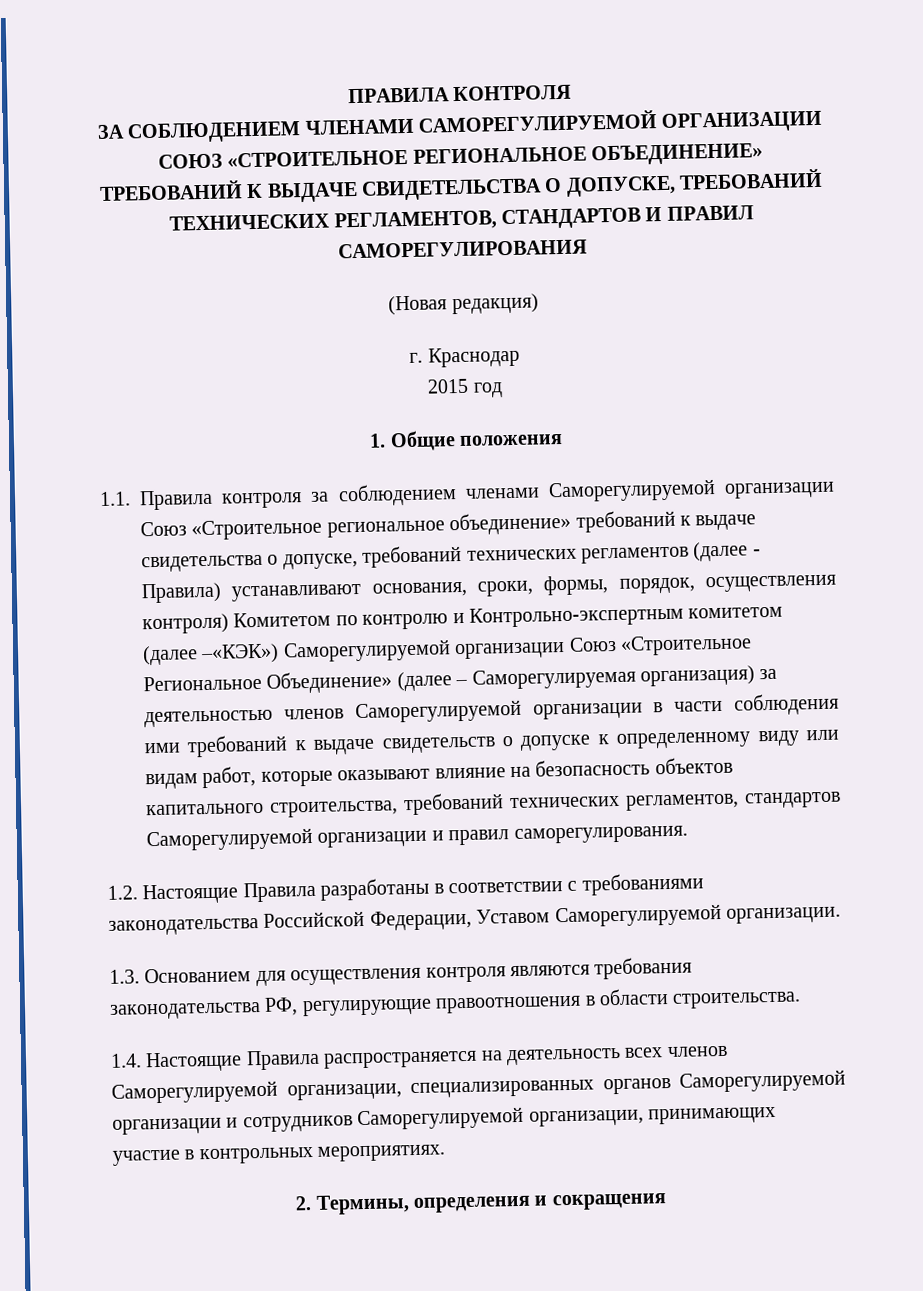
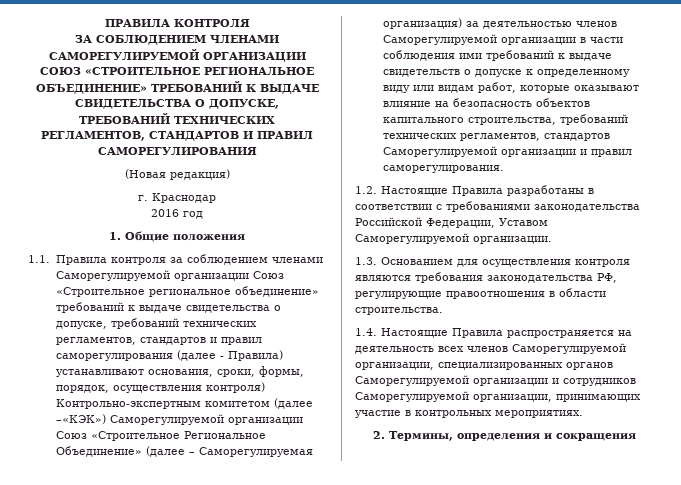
- 2015 год
+ 2016 год
- 1.1. Правила контроля за соблюдением членами Саморегулируемой организации Союз «Строительное региональное объединение» требований к выдаче свидетельства о допуске, требований технических регламентов (далее - Правила) устанавливают основания, сроки, формы, порядок, осуществления контроля) Комитетом по контролю и Контрольно-экспертным комитетом (далее –«КЭК») Саморегулируемой организации Союз «Строительное Региональное Объединение» (далее – Саморегулируемая организация) за деятельностью членов Саморегулируемой организации в части соблюдения ими требований к выдаче свидетельств о допуске к определенному виду или видам работ, которые оказывают влияние на безопасность объектов капитального строительства, требований технических регламентов, стандартов Саморегулируемой организации и правил саморегулирования.
+ 1.1. Правила контроля за соблюдением членами Саморегулируемой организации Союз «Строительное региональное объединение» требований к выдаче свидетельства о допуске, требований технических регламентов, стандартов и правил саморегулирования (далее - Правила) устанавливают основания, сроки, формы, порядок, осуществления контроля) Контрольно-экспертным комитетом (далее –«КЭК») Саморегулируемой организации Союз «Строительное Региональное Объединение» (далее – Саморегулируемая организация) за деятельностью членов Саморегулируемой организации в части соблюдения ими требований к выдаче свидетельств о допуске к определенному виду или видам работ, которые оказывают влияние на безопасность объектов капитального строительства, требований технических регламентов, стандартов Саморегулируемой организации и правил саморегулирования.

